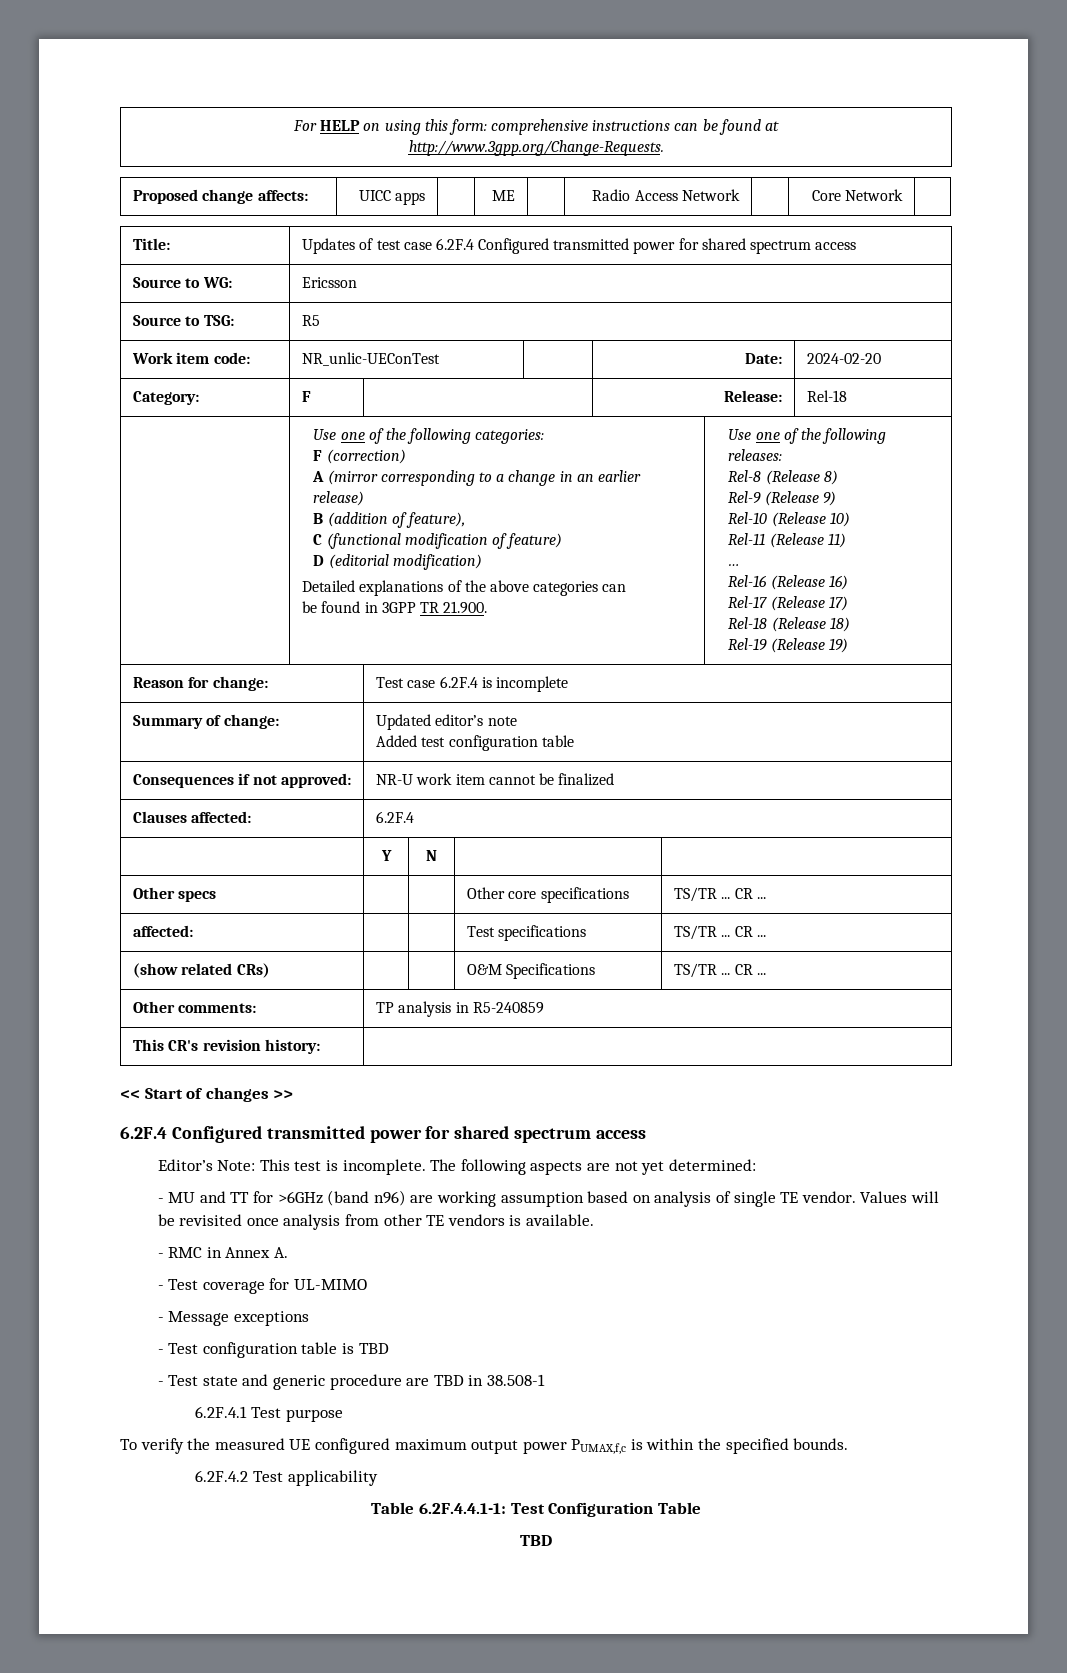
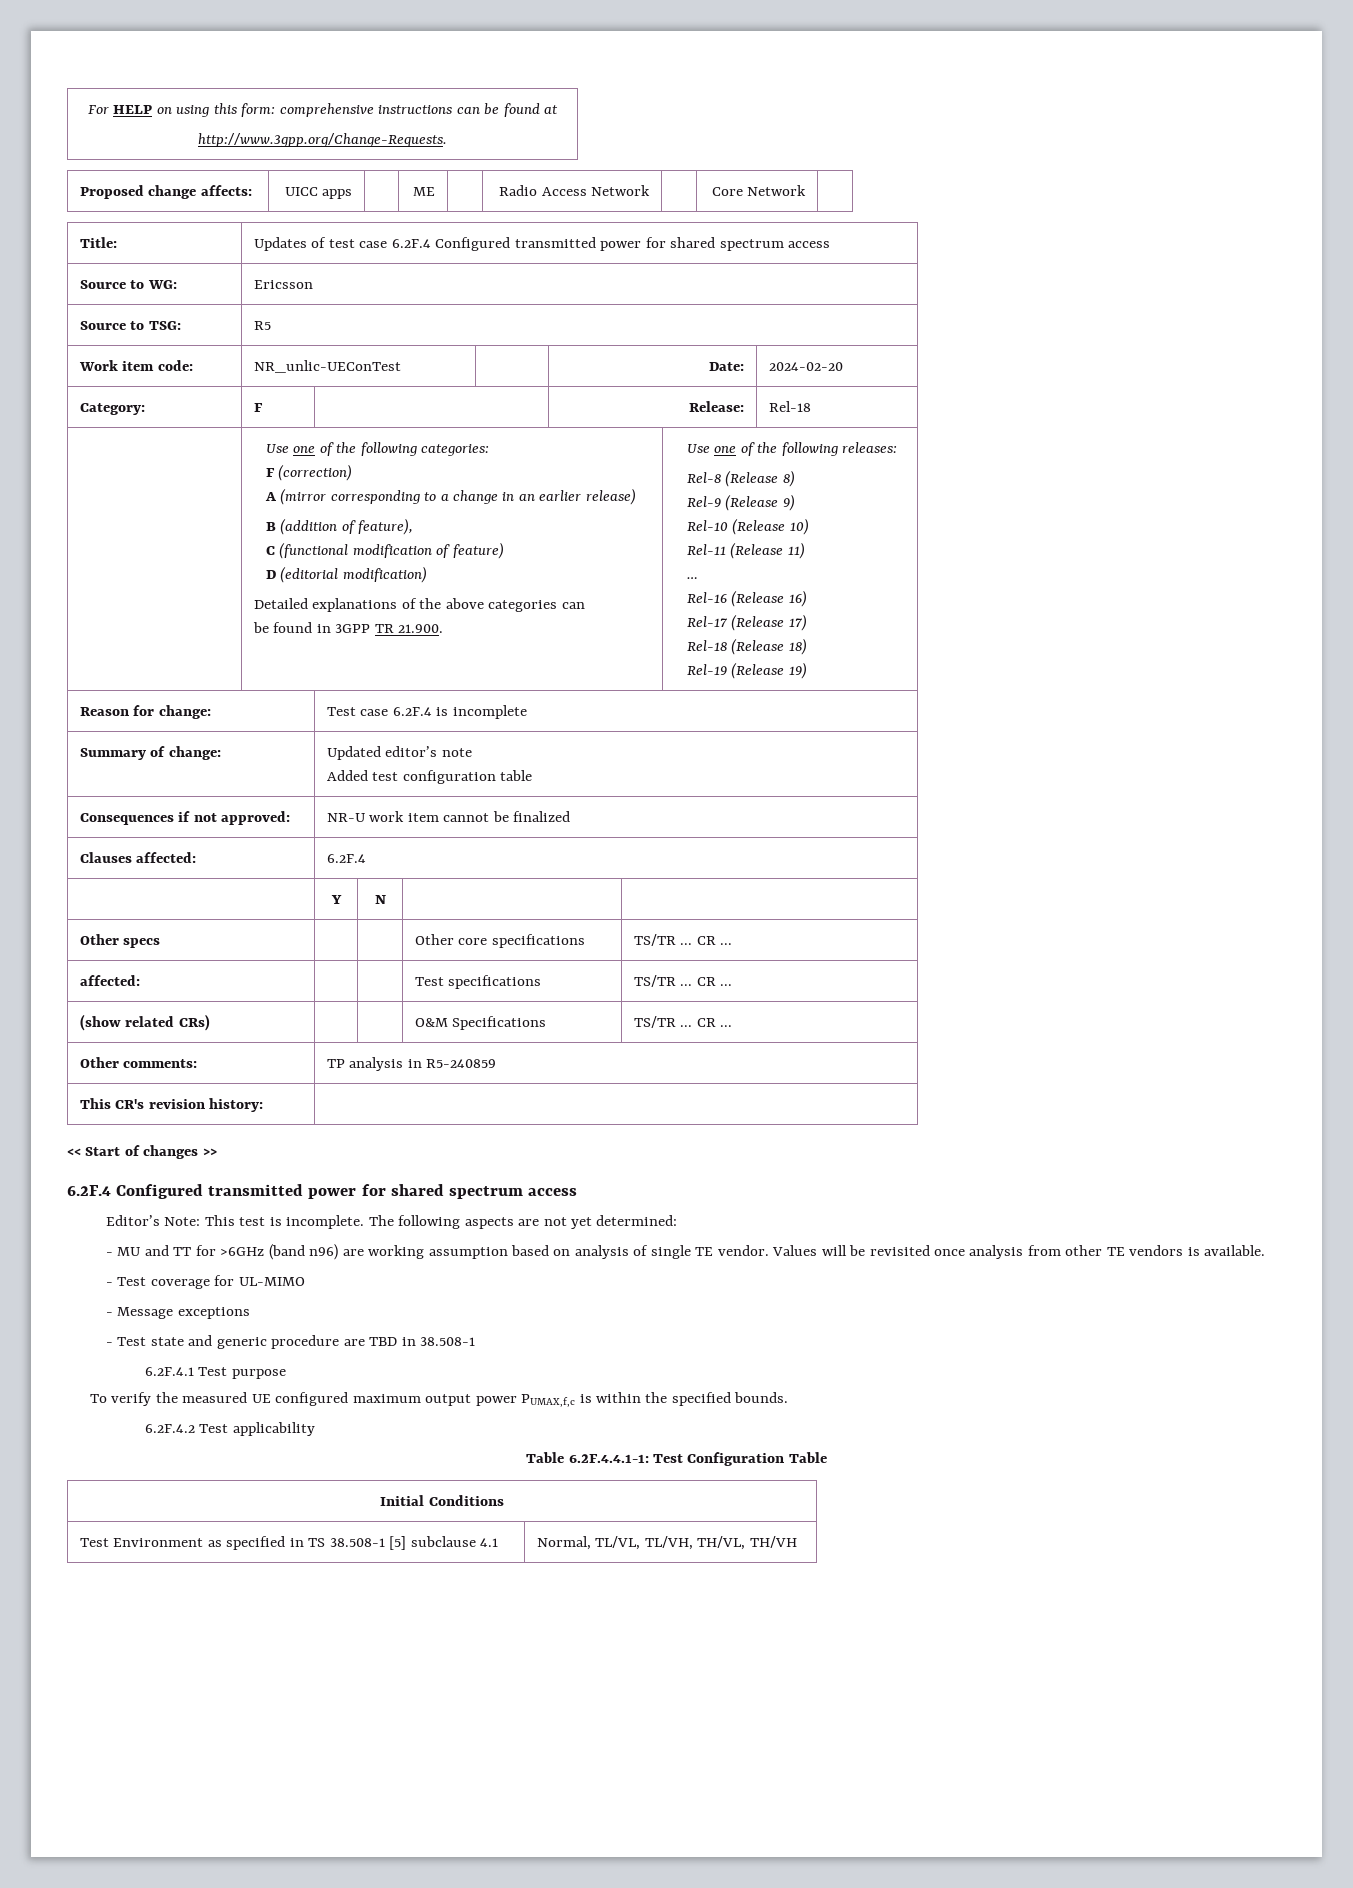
- - RMC in Annex A.
- - Test configuration table is TBD
  Table 6.2F.4.4.1-1: Test Configuration Table
- TBD
+ Initial Conditions
+ Test Environment as specified in TS 38.508-1 [5] subclause 4.1 | Normal, TL/VL, TL/VH, TH/VL, TH/VH

